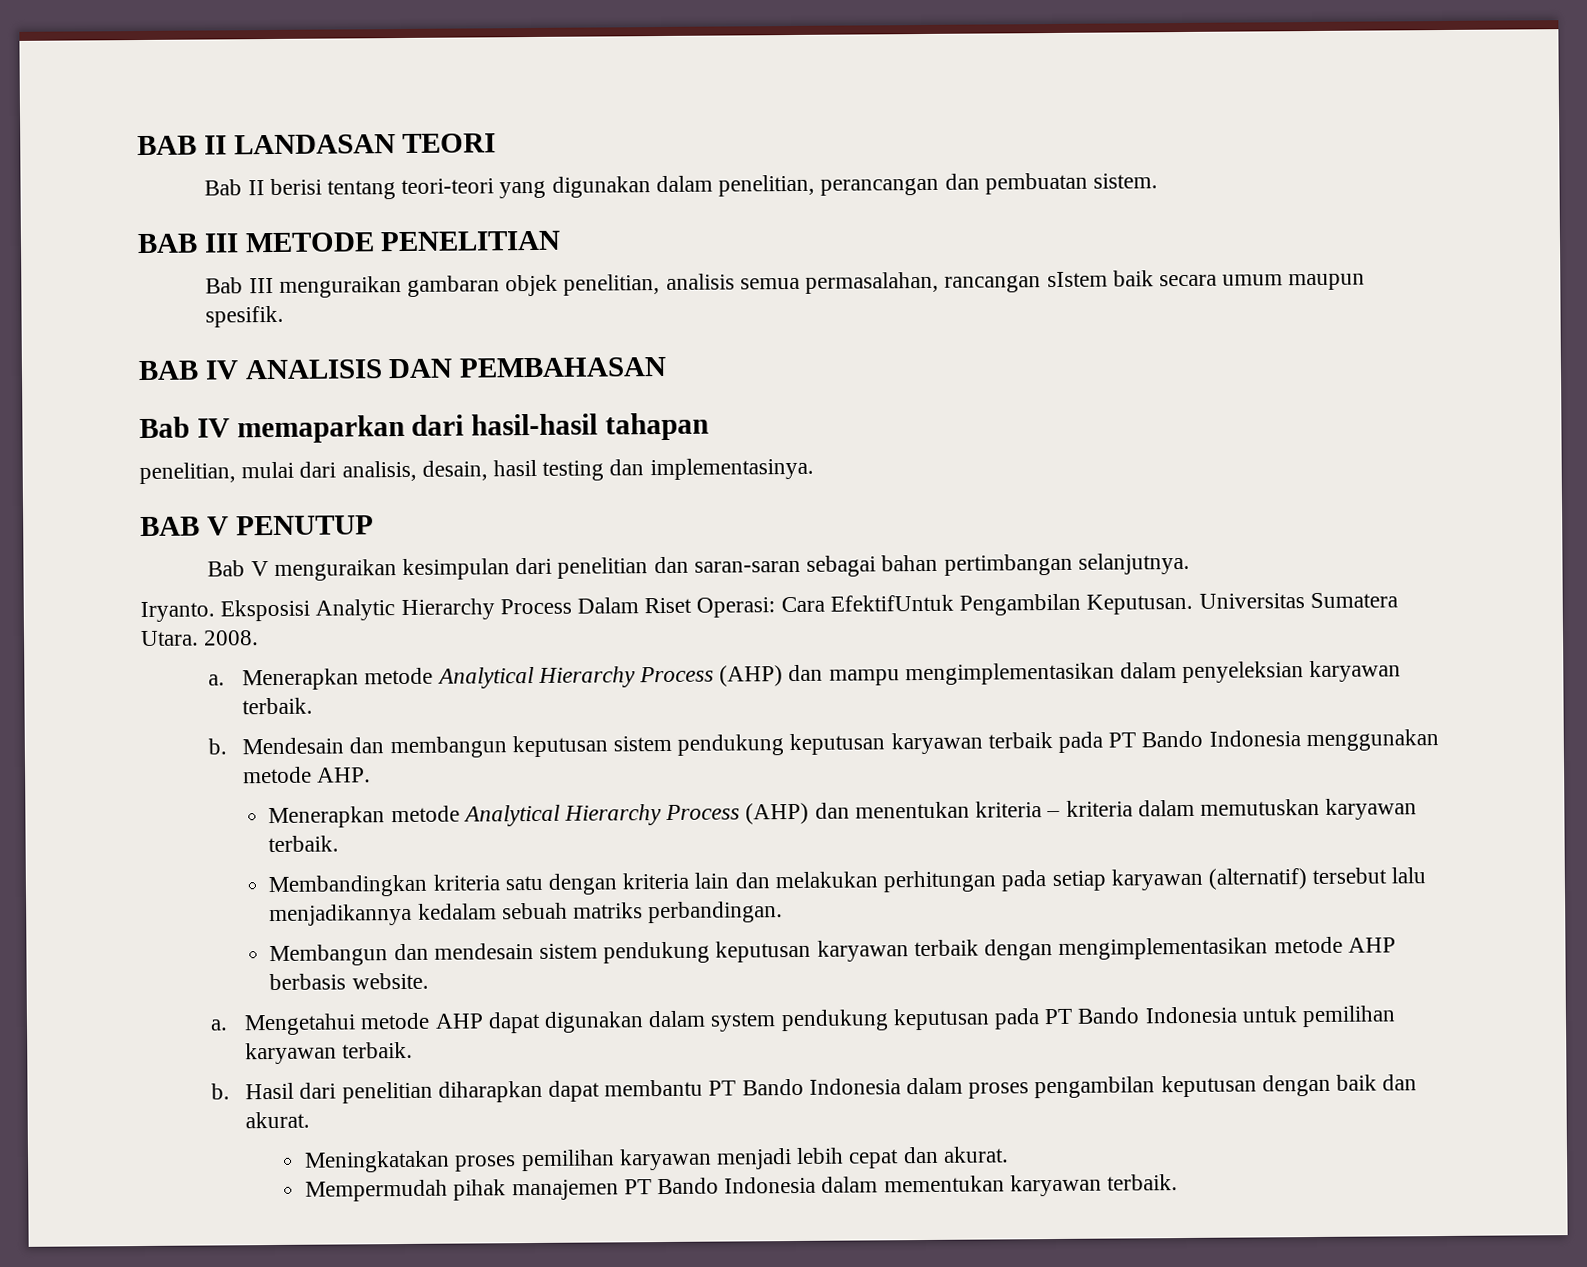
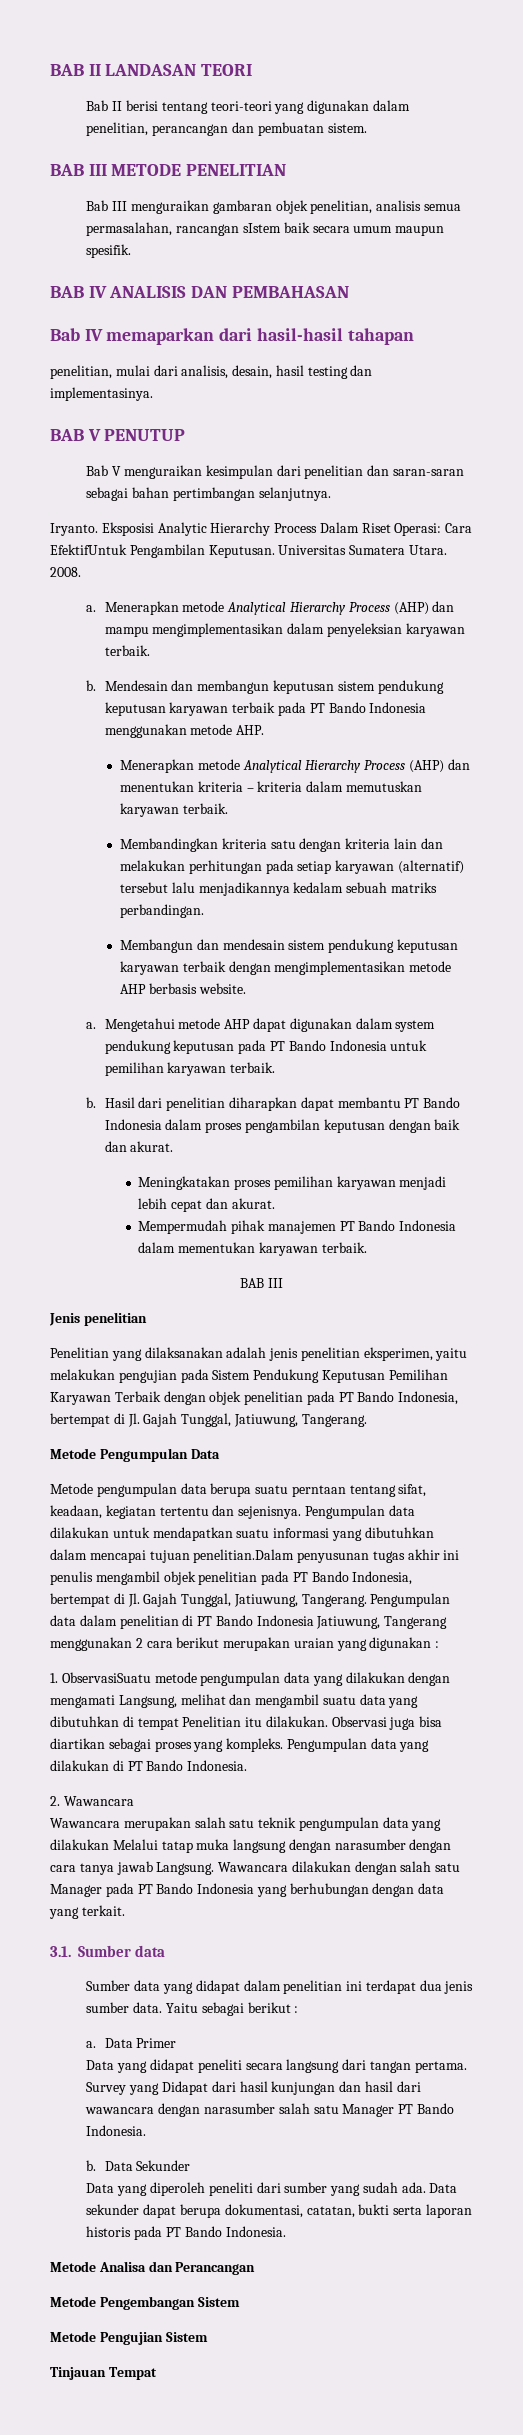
  Mempermudah pihak manajemen PT Bando Indonesia dalam mementukan karyawan terbaik.
+ BAB III
+ Jenis penelitian
+ Penelitian yang dilaksanakan adalah jenis penelitian eksperimen, yaitu melakukan pengujian pada Sistem Pendukung Keputusan Pemilihan Karyawan Terbaik dengan objek penelitian pada PT Bando Indonesia, bertempat di Jl. Gajah Tunggal, Jatiuwung, Tangerang.
+ Metode Pengumpulan Data
+ Metode pengumpulan data berupa suatu perntaan tentang sifat, keadaan, kegiatan tertentu dan sejenisnya. Pengumpulan data dilakukan untuk mendapatkan suatu informasi yang dibutuhkan dalam mencapai tujuan penelitian.Dalam penyusunan tugas akhir ini penulis mengambil objek penelitian pada PT Bando Indonesia, bertempat di Jl. Gajah Tunggal, Jatiuwung, Tangerang. Pengumpulan data dalam penelitian di PT Bando Indonesia Jatiuwung, Tangerang menggunakan 2 cara berikut merupakan uraian yang digunakan :
+ 1. ObservasiSuatu metode pengumpulan data yang dilakukan dengan mengamati Langsung, melihat dan mengambil suatu data yang dibutuhkan di tempat Penelitian itu dilakukan. Observasi juga bisa diartikan sebagai proses yang kompleks. Pengumpulan data yang dilakukan di PT Bando Indonesia.
+ 2. Wawancara
+ Wawancara merupakan salah satu teknik pengumpulan data yang dilakukan Melalui tatap muka langsung dengan narasumber dengan cara tanya jawab Langsung. Wawancara dilakukan dengan salah satu Manager pada PT Bando Indonesia yang berhubungan dengan data yang terkait.
+ 3.1. Sumber data
+ Sumber data yang didapat dalam penelitian ini terdapat dua jenis sumber data. Yaitu sebagai berikut :
+ a. Data Primer
+ Data yang didapat peneliti secara langsung dari tangan pertama. Survey yang Didapat dari hasil kunjungan dan hasil dari wawancara dengan narasumber salah satu Manager PT Bando Indonesia.
+ b. Data Sekunder
+ Data yang diperoleh peneliti dari sumber yang sudah ada. Data sekunder dapat berupa dokumentasi, catatan, bukti serta laporan historis pada PT Bando Indonesia.
+ Metode Analisa dan Perancangan
+ Metode Pengembangan Sistem
+ Metode Pengujian Sistem
+ Tinjauan Tempat

